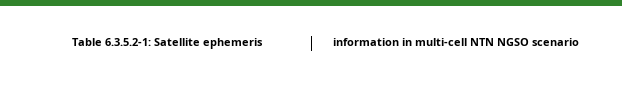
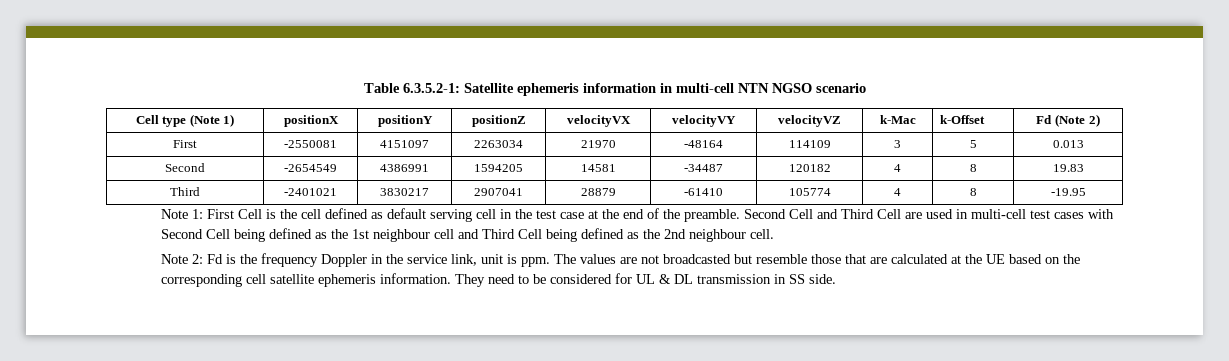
+ Cell type (Note 1) | positionX | positionY | positionZ | velocityVX | velocityVY | velocityVZ | k-Mac | k-Offset | Fd (Note 2)
+ First | -2550081 | 4151097 | 2263034 | 21970 | -48164 | 114109 | 3 | 5 | 0.013
+ Second | -2654549 | 4386991 | 1594205 | 14581 | -34487 | 120182 | 4 | 8 | 19.83
+ Third | -2401021 | 3830217 | 2907041 | 28879 | -61410 | 105774 | 4 | 8 | -19.95
+ Note 1: First Cell is the cell defined as default serving cell in the test case at the end of the preamble. Second Cell and Third Cell are used in multi-cell test cases with Second Cell being defined as the 1st neighbour cell and Third Cell being defined as the 2nd neighbour cell.
+ Note 2: Fd is the frequency Doppler in the service link, unit is ppm. The values are not broadcasted but resemble those that are calculated at the UE based on the corresponding cell satellite ephemeris information. They need to be considered for UL & DL transmission in SS side.

